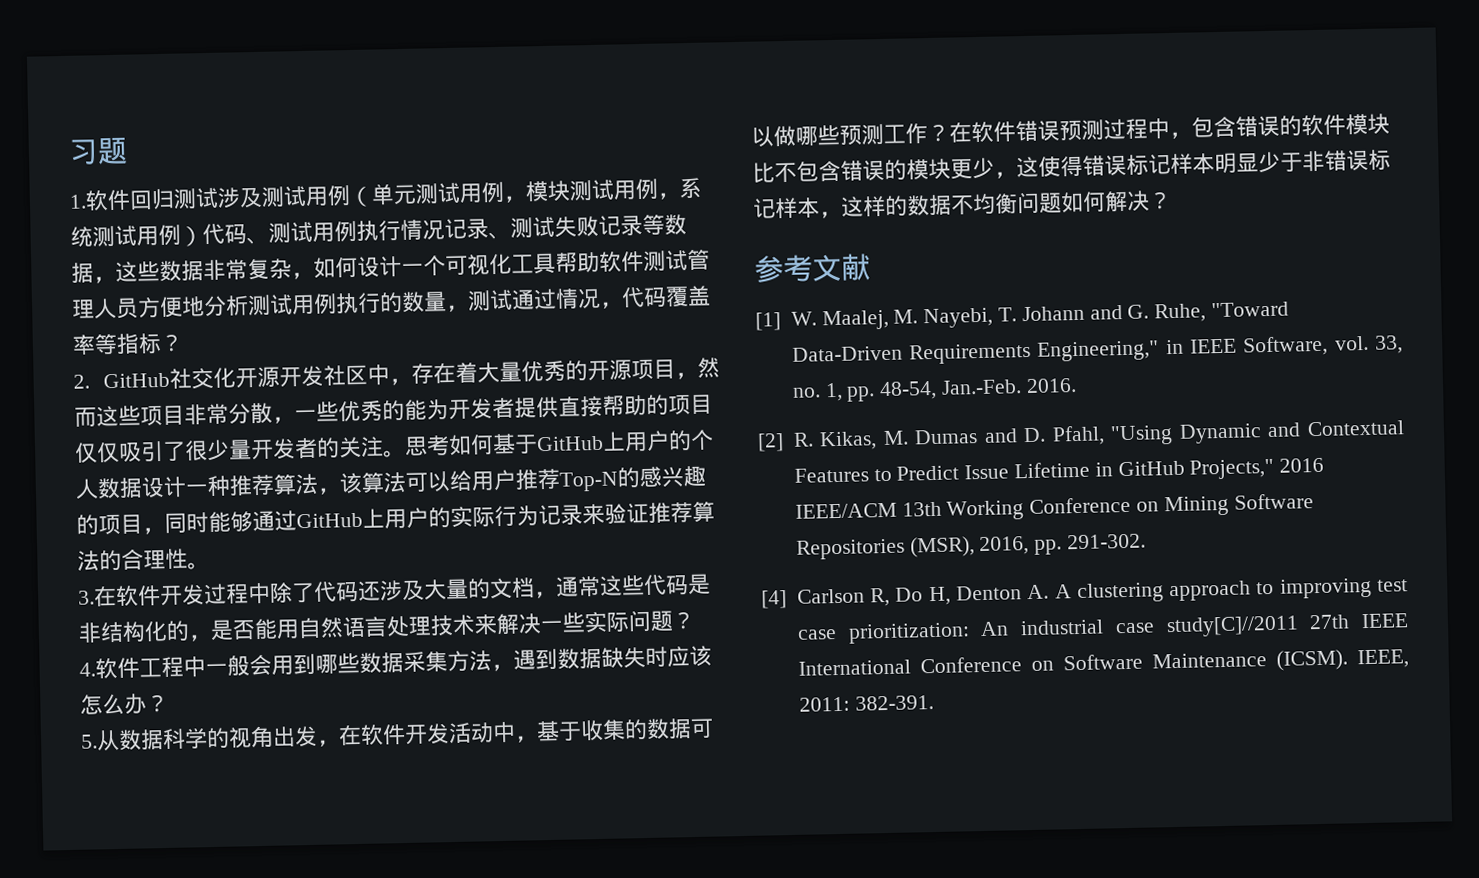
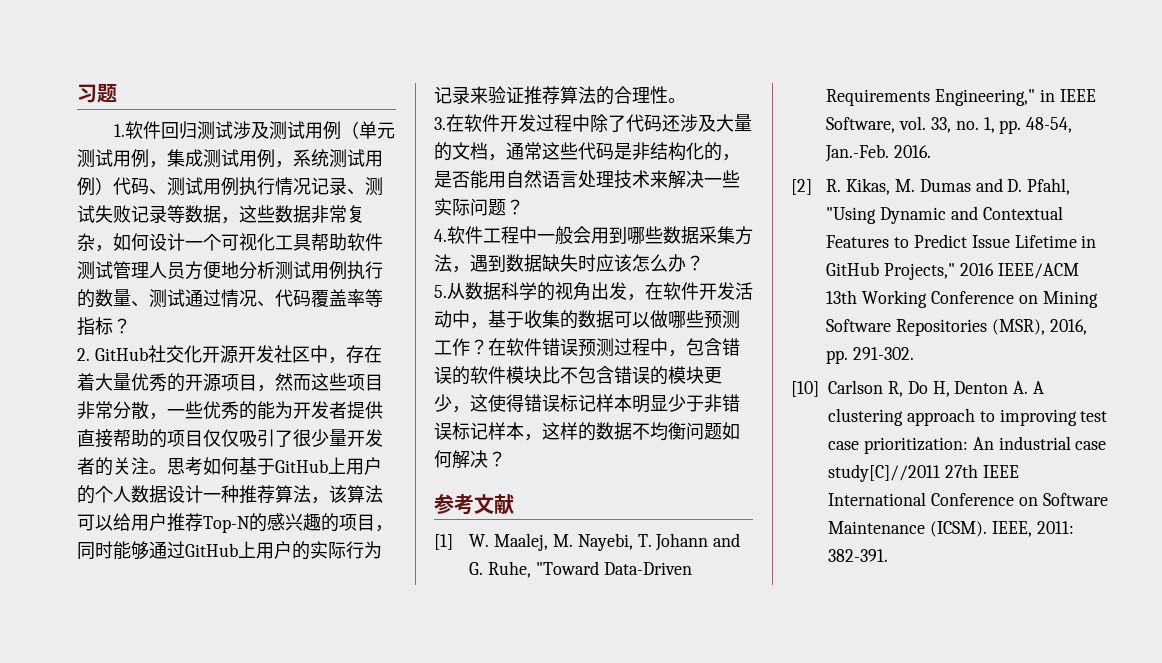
- 1.软件回归测试涉及测试用例（单元测试用例，模块测试用例，系统测试用例）代码、测试用例执行情况记录、测试失败记录等数据，这些数据非常复杂，如何设计一个可视化工具帮助软件测试管理人员方便地分析测试用例执行的数量，测试通过情况，代码覆盖率等指标？
+ 1.软件回归测试涉及测试用例（单元测试用例，集成测试用例，系统测试用例）代码、测试用例执行情况记录、测试失败记录等数据，这些数据非常复杂，如何设计一个可视化工具帮助软件测试管理人员方便地分析测试用例执行的数量、测试通过情况、代码覆盖率等指标？
- [4] Carlson R, Do H, Denton A. A clustering approach to improving test case prioritization: An industrial case study[C]//2011 27th IEEE International Conference on Software Maintenance (ICSM).
+ [10] Carlson R, Do H, Denton A. A clustering approach to improving test case prioritization: An industrial case study[C]//2011 27th IEEE International Conference on Software Maintenance (ICSM).

